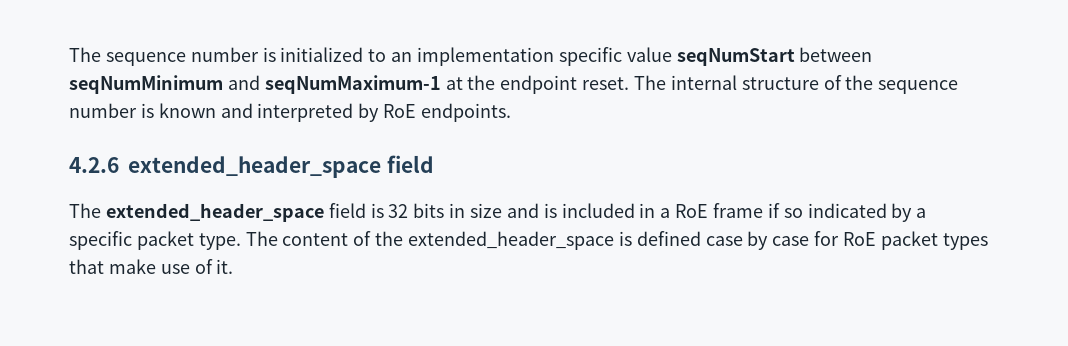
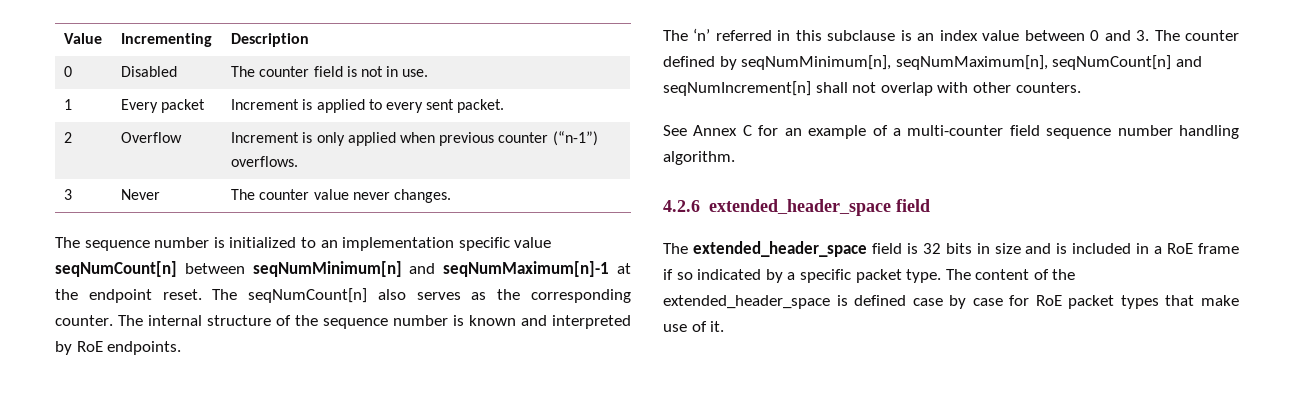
+ Value | Incrementing | Description
+ 0 | Disabled | The counter field is not in use.
+ 1 | Every packet | Increment is applied to every sent packet.
+ 2 | Overflow | Increment is only applied when previous counter (“n-1”) overflows.
+ 3 | Never | The counter value never changes.
- The sequence number is initialized to an implementation specific value seqNumStart between seqNumMinimum and seqNumMaximum-1 at the endpoint reset.
+ The sequence number is initialized to an implementation specific value seqNumCount[n] between seqNumMinimum[n] and seqNumMaximum[n]-1 at the endpoint reset.
- The internal structure of the sequence number is known and interpreted by RoE endpoints.
+ The seqNumCount[n] also serves as the corresponding counter. The internal structure of the sequence number is known and interpreted by RoE endpoints.
+ The ‘n’ referred in this subclause is an index value between 0 and 3. The counter defined by seqNumMinimum[n], seqNumMaximum[n], seqNumCount[n] and seqNumIncrement[n] shall not overlap with other counters.
+ See Annex C for an example of a multi-counter field sequence number handling algorithm.

